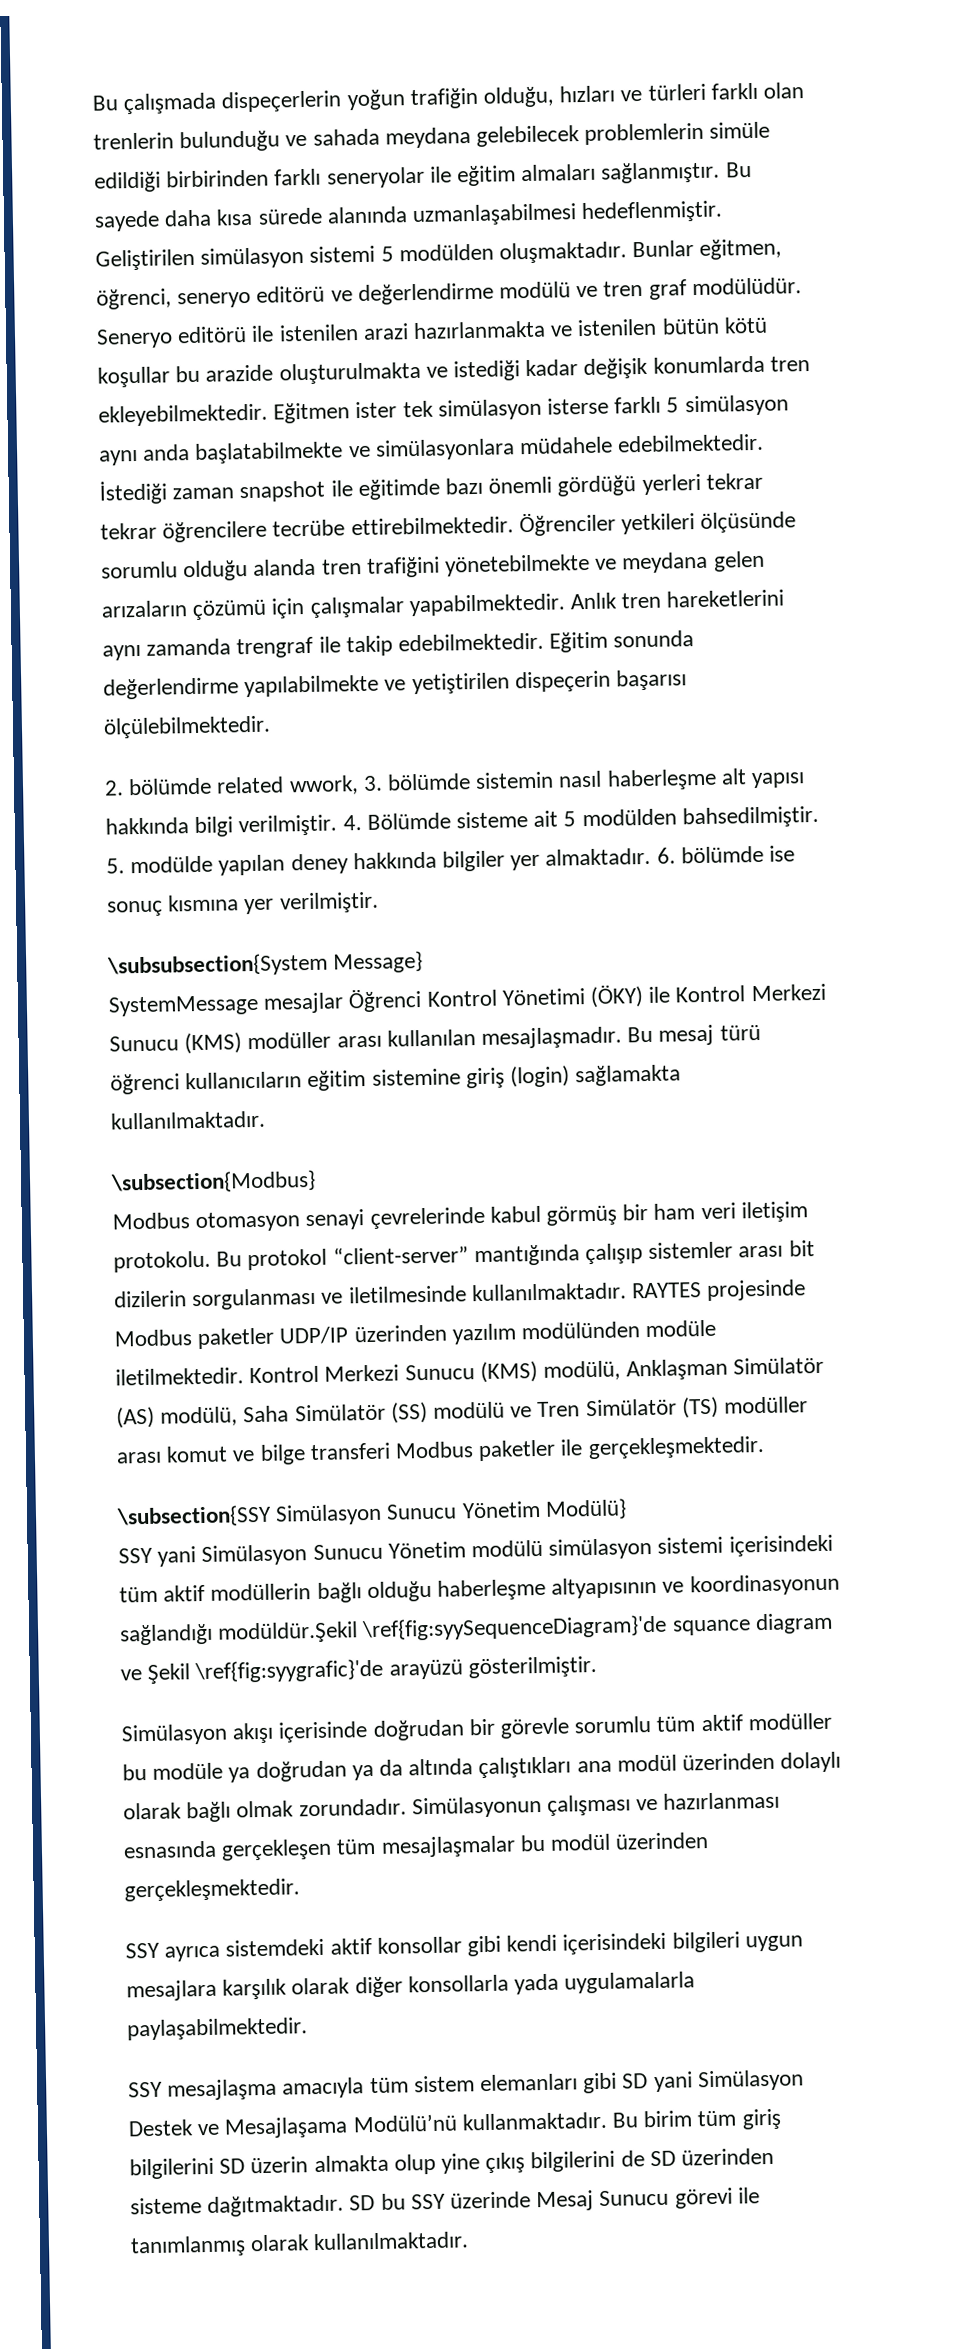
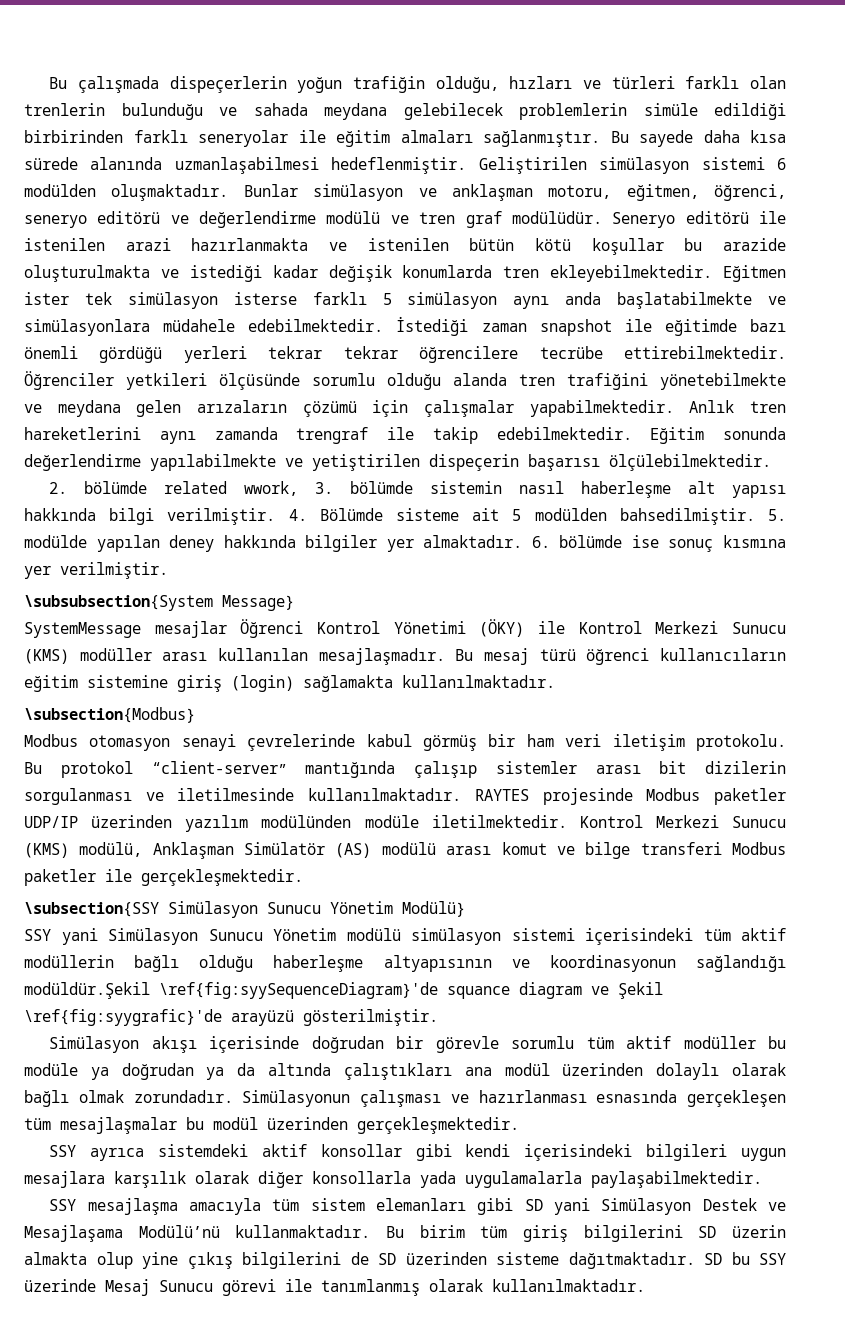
- Geliştirilen simülasyon sistemi 5 modülden oluşmaktadır.
+ Geliştirilen simülasyon sistemi 6 modülden oluşmaktadır.
- Bunlar eğitmen, öğrenci, seneryo editörü ve değerlendirme modülü ve tren graf modülüdür.
+ Bunlar simülasyon ve anklaşman motoru, eğitmen, öğrenci, seneryo editörü ve değerlendirme modülü ve tren graf modülüdür.
- Kontrol Merkezi Sunucu (KMS) modülü, Anklaşman Simülatör (AS) modülü, Saha Simülatör (SS) modülü ve Tren Simülatör (TS) modüller arası komut ve bilge transferi Modbus paketler ile gerçekleşmektedir.
+ Kontrol Merkezi Sunucu (KMS) modülü, Anklaşman Simülatör (AS) modülü arası komut ve bilge transferi Modbus paketler ile gerçekleşmektedir.

